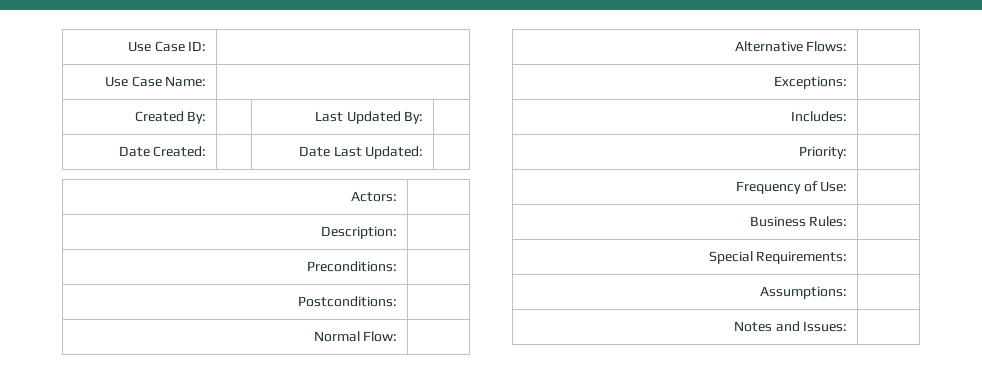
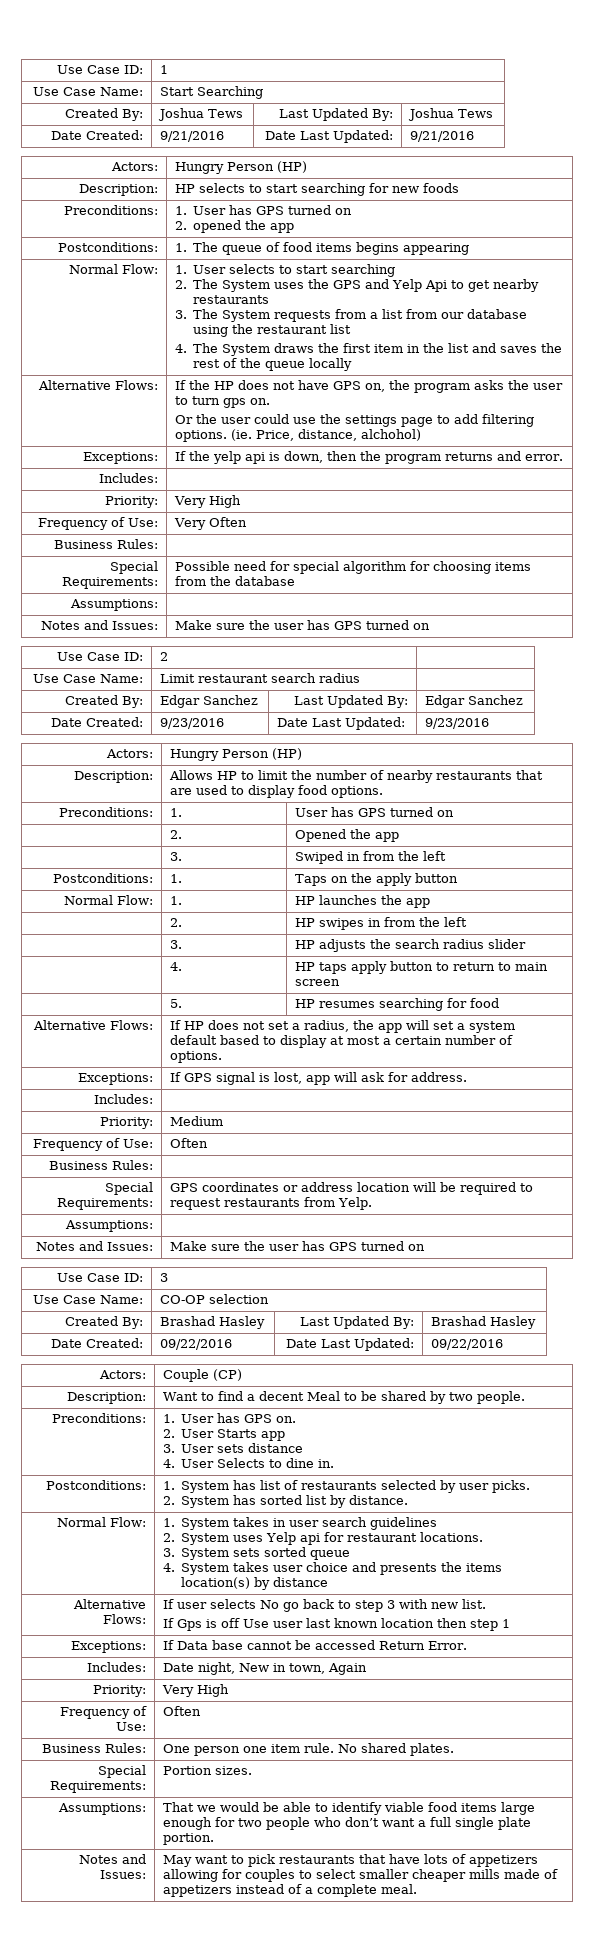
- Use Case ID: |
- Use Case Name: |
- Created By: | | Last Updated By: |
- Date Created: | | Date Last Updated: |
- Actors: |
- Description: |
- Preconditions: |
- Postconditions: |
- Normal Flow: |
- Alternative Flows: |
- Exceptions: |
+ Use Case ID: | 1
+ Use Case Name: | Start Searching
+ Created By: | Joshua Tews | Last Updated By: | Joshua Tews
+ Date Created: | 9/21/2016 | Date Last Updated: | 9/21/2016
+ Actors: | Hungry Person (HP)
+ Description: | HP selects to start searching for new foods
+ Preconditions: | 1. User has GPS turned on
+ 2. opened the app
+ Postconditions: | 1. The queue of food items begins appearing
+ Normal Flow: | 1. User selects to start searching
+ 2. The System uses the GPS and Yelp Api to get nearby restaurants
+ 3. The System requests from a list from our database using the restaurant list
+ 4. The System draws the first item in the list and saves the rest of the queue locally
+ Alternative Flows: | If the HP does not have GPS on, the program asks the user to turn gps on.
+ Or the user could use the settings page to add filtering options. (ie. Price, distance, alchohol)
+ Exceptions: | If the yelp api is down, then the program returns and error.
  Includes: |
- Priority: |
- Frequency of Use: |
+ Priority: | Very High
+ Frequency of Use: | Very Often
  Business Rules: |
- Special Requirements: |
+ Special Requirements: | Possible need for special algorithm for choosing items from the database
  Assumptions: |
- Notes and Issues: |
+ Notes and Issues: | Make sure the user has GPS turned on
+ Use Case ID: | 2 |
+ Use Case Name: | Limit restaurant search radius |
+ Created By: | Edgar Sanchez | Last Updated By: | Edgar Sanchez
+ Date Created: | 9/23/2016 | Date Last Updated: | 9/23/2016
+ Actors: | Hungry Person (HP)
+ Description: | Allows HP to limit the number of nearby restaurants that are used to display food options.
+ Preconditions: | 1. | User has GPS turned on
+ | 2. | Opened the app
+ | 3. | Swiped in from the left
+ Postconditions: | 1. | Taps on the apply button
+ Normal Flow: | 1. | HP launches the app
+ | 2. | HP swipes in from the left
+ | 3. | HP adjusts the search radius slider
+ | 4. | HP taps apply button to return to main screen
+ | 5. | HP resumes searching for food
+ Alternative Flows: | If HP does not set a radius, the app will set a system default based to display at most a certain number of options.
+ Exceptions: | If GPS signal is lost, app will ask for address.
+ Includes: |
+ Priority: | Medium
+ Frequency of Use: | Often
+ Business Rules: |
+ Special Requirements: | GPS coordinates or address location will be required to request restaurants from Yelp.
+ Assumptions: |
+ Notes and Issues: | Make sure the user has GPS turned on
+ Use Case ID: | 3
+ Use Case Name: | CO-OP selection
+ Created By: | Brashad Hasley | Last Updated By: | Brashad Hasley
+ Date Created: | 09/22/2016 | Date Last Updated: | 09/22/2016
+ Actors: | Couple (CP)
+ Description: | Want to find a decent Meal to be shared by two people.
+ Preconditions: | 1. User has GPS on.
+ 2. User Starts app
+ 3. User sets distance
+ 4. User Selects to dine in.
+ Postconditions: | 1. System has list of restaurants selected by user picks.
+ 2. System has sorted list by distance.
+ Normal Flow: | 1. System takes in user search guidelines
+ 2. System uses Yelp api for restaurant locations.
+ 3. System sets sorted queue
+ 4. System takes user choice and presents the items location(s) by distance
+ Alternative Flows: | If user selects No go back to step 3 with new list.
+ If Gps is off Use user last known location then step 1
+ Exceptions: | If Data base cannot be accessed Return Error.
+ Includes: | Date night, New in town, Again
+ Priority: | Very High
+ Frequency of Use: | Often
+ Business Rules: | One person one item rule. No shared plates.
+ Special Requirements: | Portion sizes.
+ Assumptions: | That we would be able to identify viable food items large enough for two people who don’t want a full single plate portion.
+ Notes and Issues: | May want to pick restaurants that have lots of appetizers allowing for couples to select smaller cheaper mills made of appetizers instead of a complete meal.

